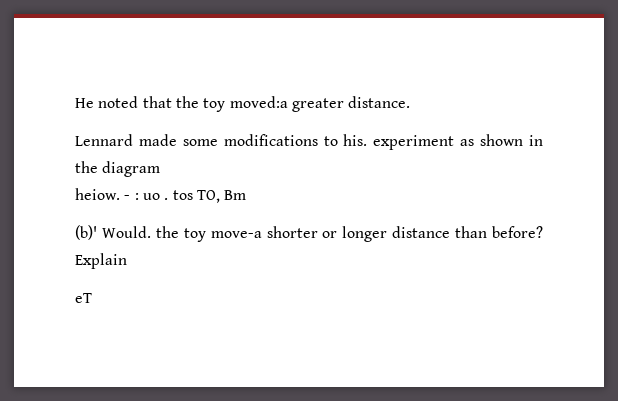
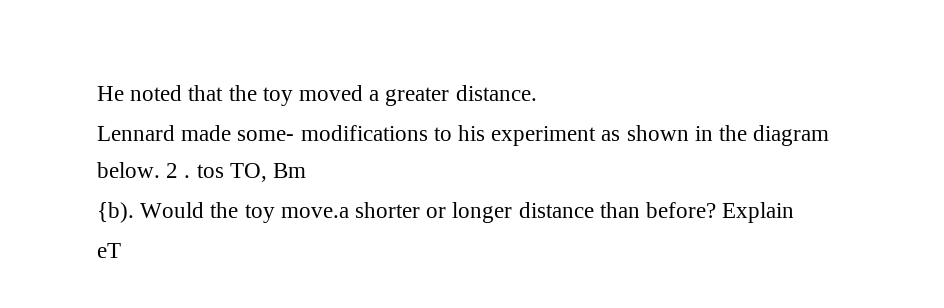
- He noted that the toy moved:a greater distance.
+ He noted that the toy moved a greater distance.
- Lennard made some modifications to his. experiment as shown in the diagram
+ Lennard made some- modifications to his experiment as shown in the diagram
- heiow. - : uo . tos TO, Bm
+ below. 2 . tos TO, Bm
- (b)' Would. the toy move-a shorter or longer distance than before?
+ {b). Would the toy move.a shorter or longer distance than before?

